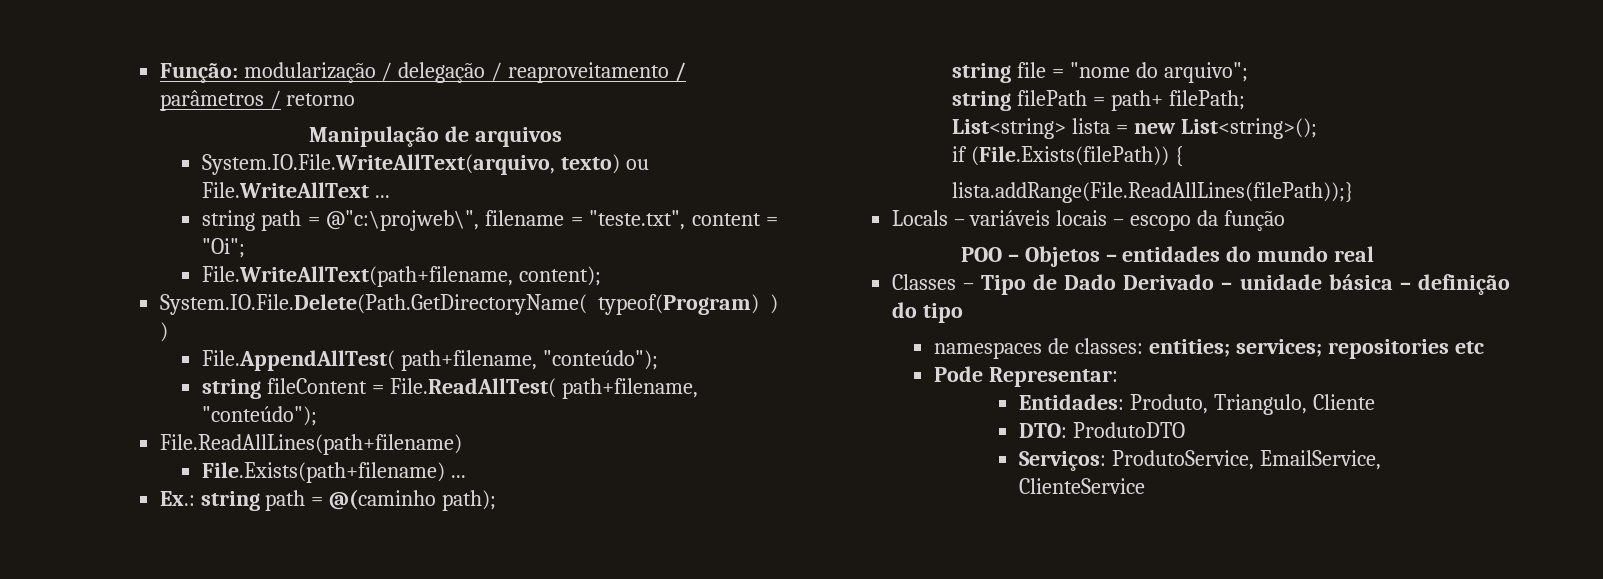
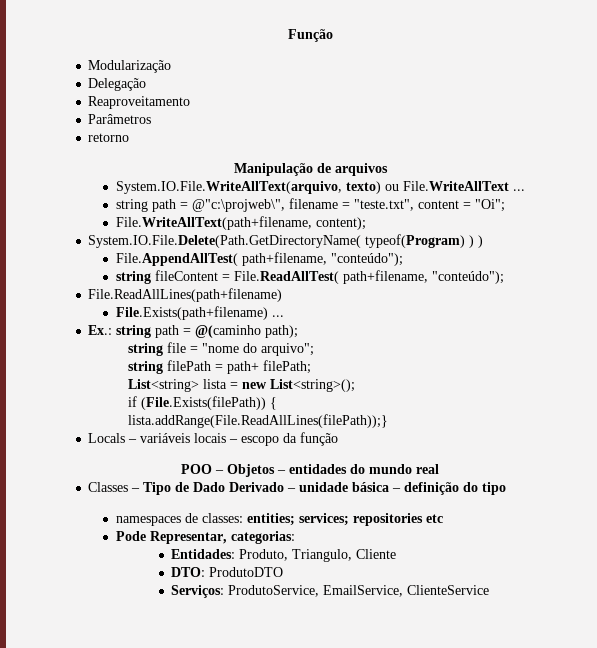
- Função: modularização / delegação / reaproveitamento / parâmetros / retorno
+ Função
+ Modularização
+ Delegação
+ Reaproveitamento
+ Parâmetros
+ retorno
- Pode Representar:
+ Pode Representar, categorias:

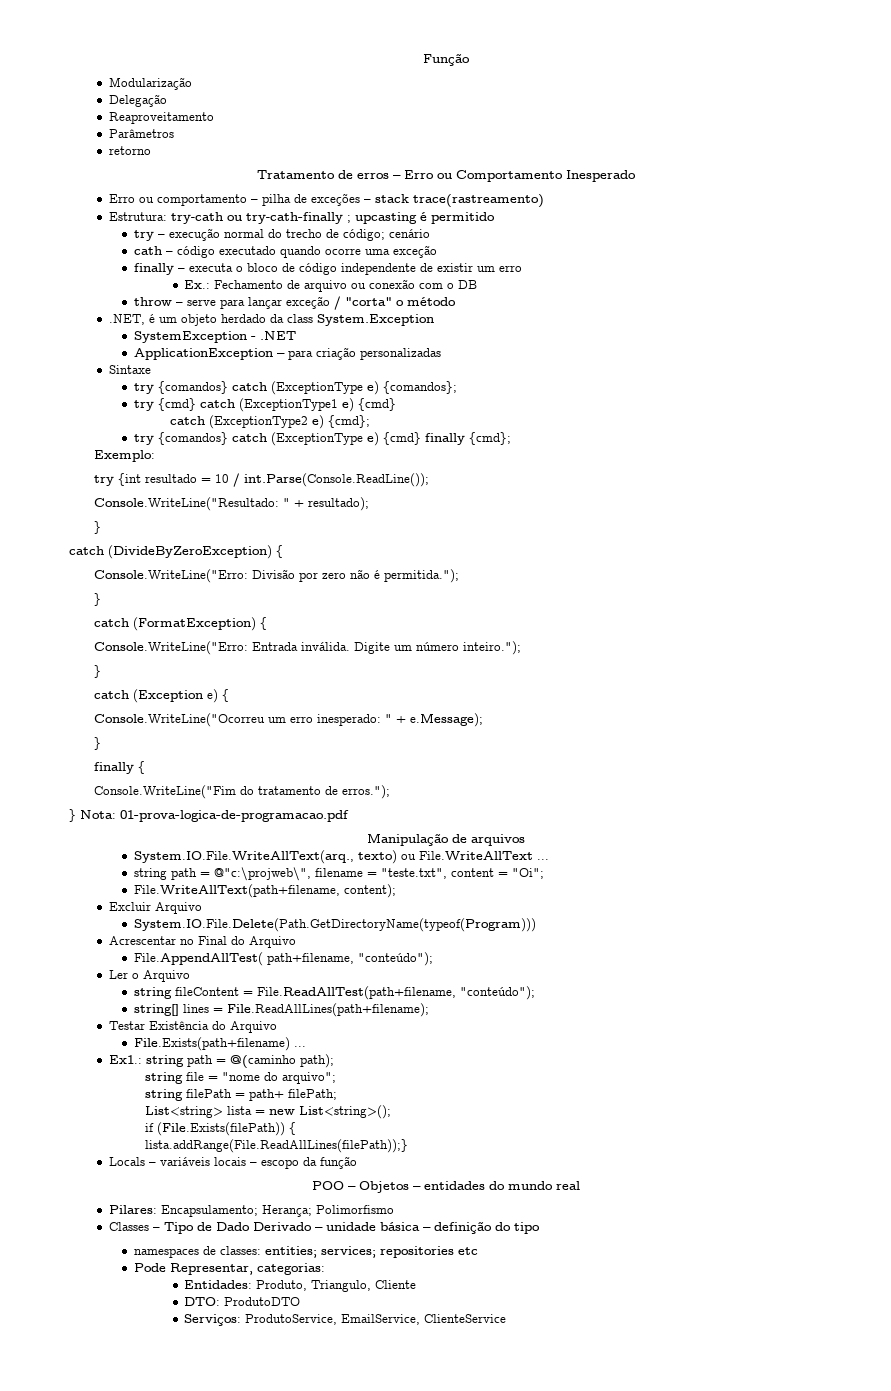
+ Tratamento de erros – Erro ou Comportamento Inesperado
+ Erro ou comportamento – pilha de exceções – stack trace(rastreamento)
+ Estrutura: try-cath ou try-cath-finally ; upcasting é permitido
+ try – execução normal do trecho de código; cenário
+ cath – código executado quando ocorre uma exceção
+ finally – executa o bloco de código independente de existir um erro
+ Ex.: Fechamento de arquivo ou conexão com o DB
+ throw – serve para lançar exceção / "corta" o método
+ .NET, é um objeto herdado da class System.Exception
+ SystemException - .NET
+ ApplicationException – para criação personalizadas
+ Sintaxe
+ try {comandos} catch (ExceptionType e) {comandos};
+ try {cmd} catch (ExceptionType1 e) {cmd}
+ catch (ExceptionType2 e) {cmd};
+ try {comandos} catch (ExceptionType e) {cmd} finally {cmd};
+ Exemplo:
+ try {int resultado = 10 / int.Parse(Console.ReadLine());
+ Console.WriteLine("Resultado: " + resultado);
+ }
+ catch (DivideByZeroException) {
+ Console.WriteLine("Erro: Divisão por zero não é permitida.");
+ }
+ catch (FormatException) {
+ Console.WriteLine("Erro: Entrada inválida. Digite um número inteiro.");
+ }
+ catch (Exception e) {
+ Console.WriteLine("Ocorreu um erro inesperado: " + e.Message);
+ }
+ finally {
+ Console.WriteLine("Fim do tratamento de erros.");
+ } Nota: 01-prova-logica-de-programacao.pdf
- System.IO.File.WriteAllText(arquivo, texto) ou File.WriteAllText ...
+ System.IO.File.WriteAllText(arq., texto) ou File.WriteAllText ...
- System.IO.File.Delete(Path.GetDirectoryName( typeof(Program) ) )
+ Excluir Arquivo
+ System.IO.File.Delete(Path.GetDirectoryName(typeof(Program)))
+ Acrescentar no Final do Arquivo
+ Ler o Arquivo
- string fileContent = File.ReadAllTest( path+filename, "conteúdo");
- File.ReadAllLines(path+filename)
+ string fileContent = File.ReadAllTest(path+filename, "conteúdo");
+ string[] lines = File.ReadAllLines(path+filename);
+ Testar Existência do Arquivo
- Ex.: string path = @(caminho path);
+ Ex1.: string path = @(caminho path);
+ Pilares: Encapsulamento; Herança; Polimorfismo

